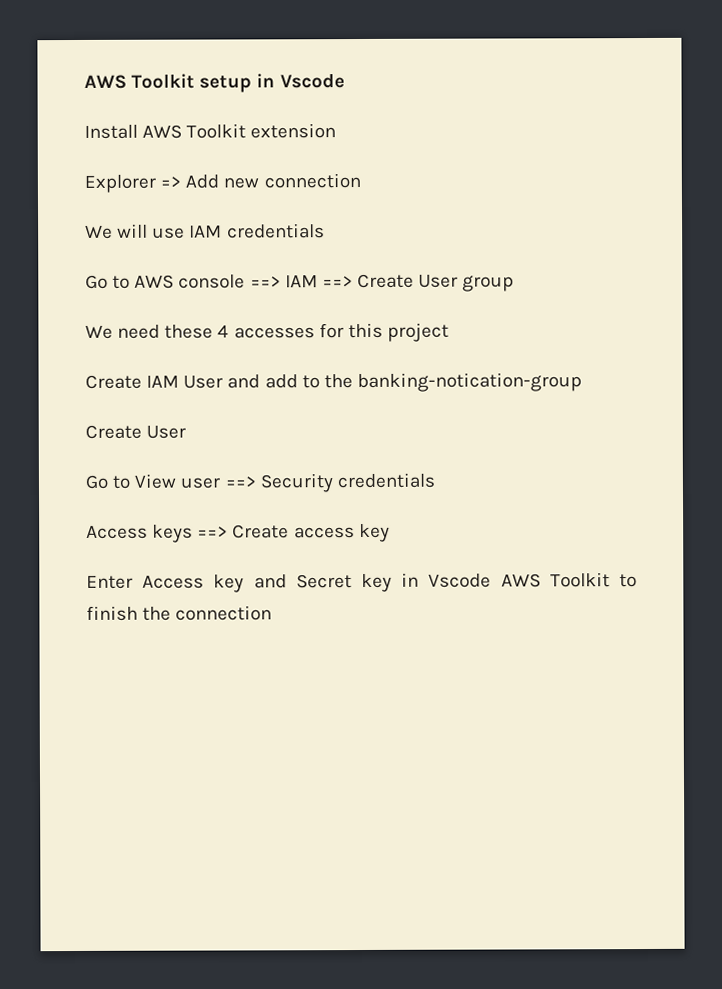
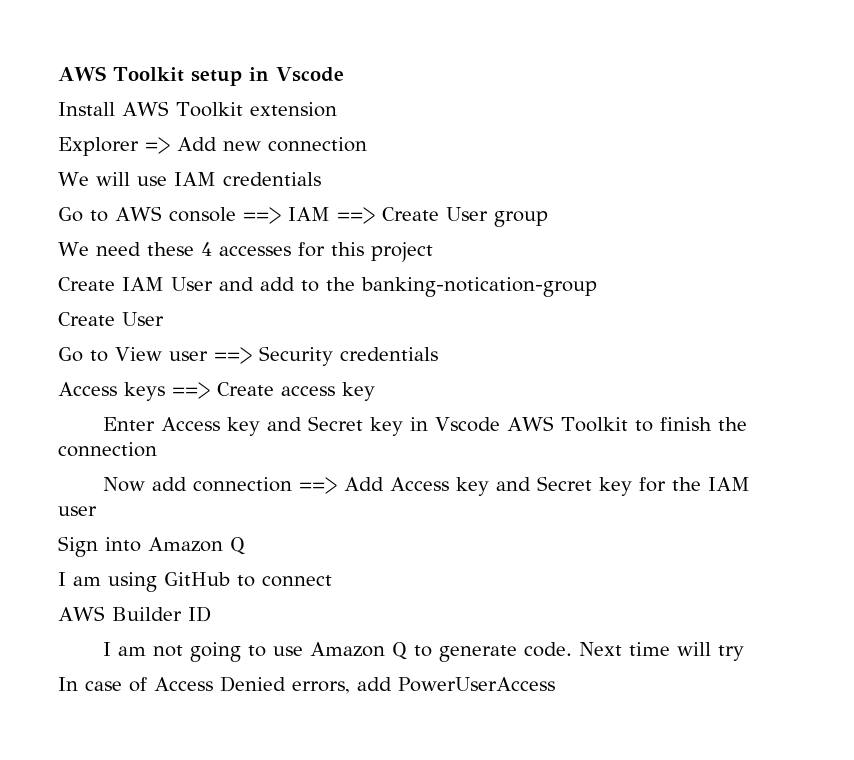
+ Now add connection ==> Add Access key and Secret key for the IAM user
+ Sign into Amazon Q
+ I am using GitHub to connect
+ AWS Builder ID
+ I am not going to use Amazon Q to generate code. Next time will try
+ In case of Access Denied errors, add PowerUserAccess

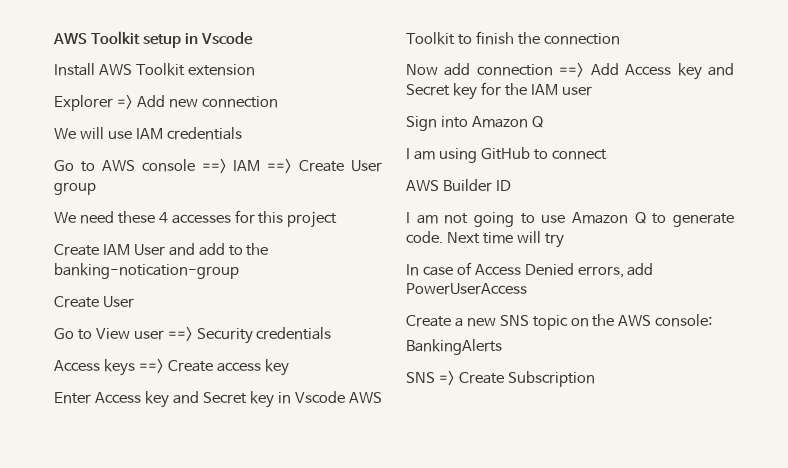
+ Create a new SNS topic on the AWS console:
+ BankingAlerts
+ SNS => Create Subscription

